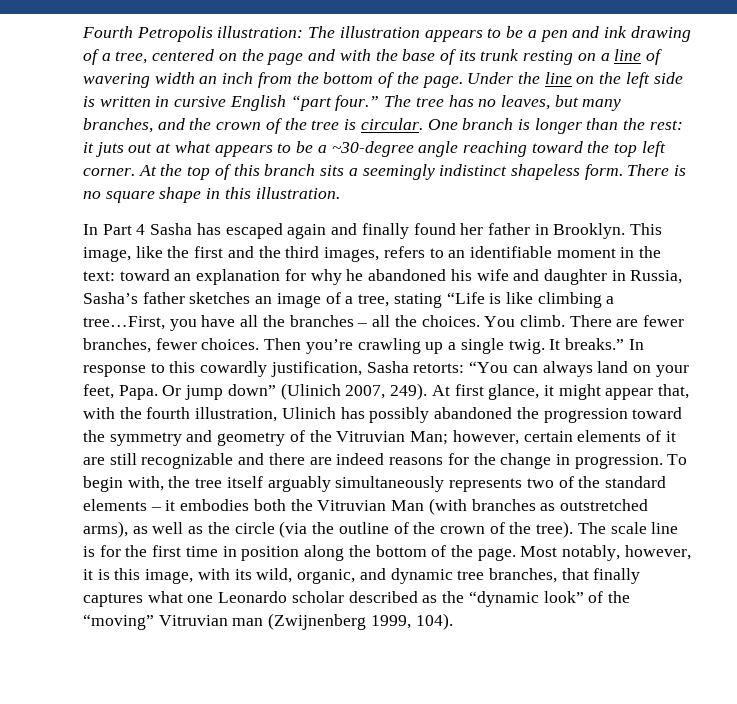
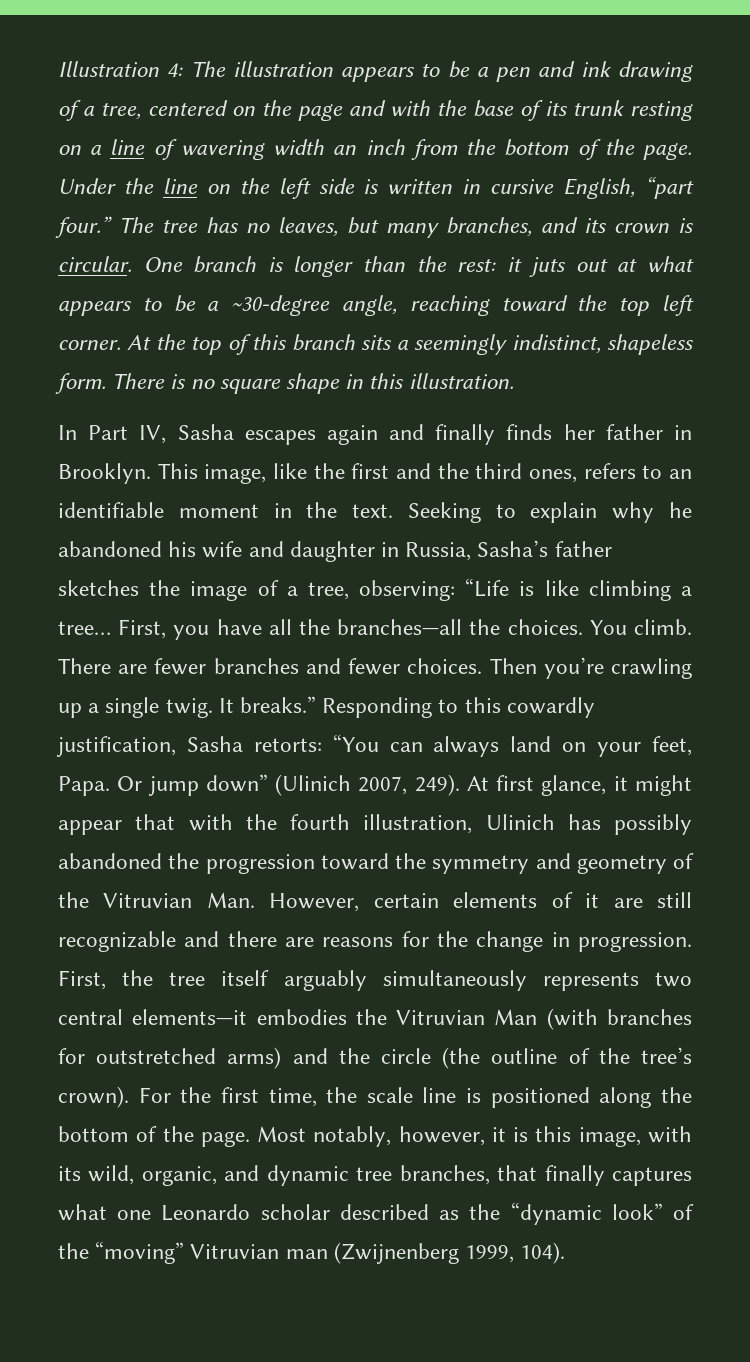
- Fourth Petropolis illustration: The illustration appears to be a pen and ink drawing of a tree, centered on the page and with the base of its trunk resting on a line of wavering width an inch from the bottom of the page.
+ Illustration 4: The illustration appears to be a pen and ink drawing of a tree, centered on the page and with the base of its trunk resting on a line of wavering width an inch from the bottom of the page.
- Under the line on the left side is written in cursive English “part four.”
+ Under the line on the left side is written in cursive English, “part four.”
- The tree has no leaves, but many branches, and the crown of the tree is circular.
+ The tree has no leaves, but many branches, and its crown is circular.
- One branch is longer than the rest: it juts out at what appears to be a ~30-degree angle reaching toward the top left corner.
+ One branch is longer than the rest: it juts out at what appears to be a ~30-degree angle, reaching toward the top left corner.
- At the top of this branch sits a seemingly indistinct shapeless form.
+ At the top of this branch sits a seemingly indistinct, shapeless form.
- In Part 4 Sasha has escaped again and finally found her father in Brooklyn.
+ In Part IV, Sasha escapes again and finally finds her father in Brooklyn.
- This image, like the first and the third images, refers to an identifiable moment in the text: toward an explanation for why he abandoned his wife and daughter in Russia, Sasha’s father sketches an image of a tree, stating “Life is like climbing a tree…First, you have all the branches – all the choices.
+ This image, like the first and the third ones, refers to an identifiable moment in the text. Seeking to explain why he abandoned his wife and daughter in Russia, Sasha’s father sketches the image of a tree, observing: “Life is like climbing a tree… First, you have all the branches—all the choices.
- There are fewer branches, fewer choices.
+ There are fewer branches and fewer choices.
- In response to this cowardly justification, Sasha retorts: “You can always land on your feet, Papa.
+ Responding to this cowardly justification, Sasha retorts: “You can always land on your feet, Papa.
- At first glance, it might appear that, with the fourth illustration, Ulinich has possibly abandoned the progression toward the symmetry and geometry of the Vitruvian Man; however, certain elements of it are still recognizable and there are indeed reasons for the change in progression.
+ At first glance, it might appear that with the fourth illustration, Ulinich has possibly abandoned the progression toward the symmetry and geometry of the Vitruvian Man. However, certain elements of it are still recognizable and there are reasons for the change in progression.
- To begin with, the tree itself arguably simultaneously represents two of the standard elements – it embodies both the Vitruvian Man (with branches as outstretched arms), as well as the circle (via the outline of the crown of the tree). The scale line is for the first time in position along the bottom of the page.
+ First, the tree itself arguably simultaneously represents two central elements—it embodies the Vitruvian Man (with branches for outstretched arms) and the circle (the outline of the tree’s crown). For the first time, the scale line is positioned along the bottom of the page.

